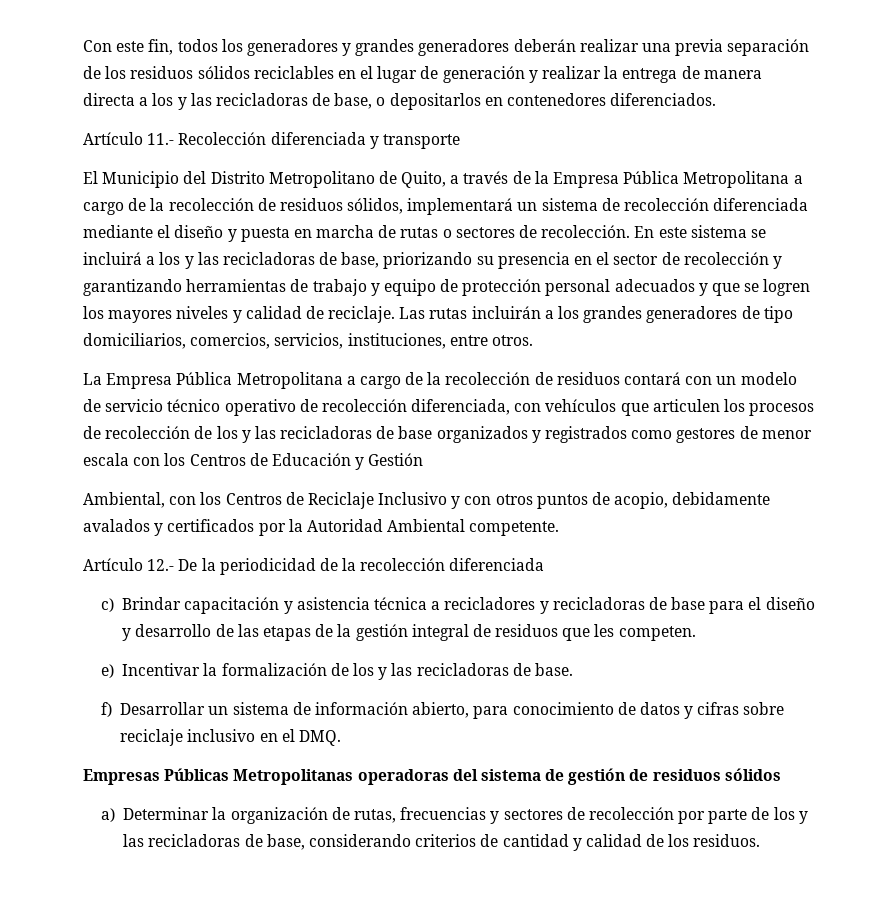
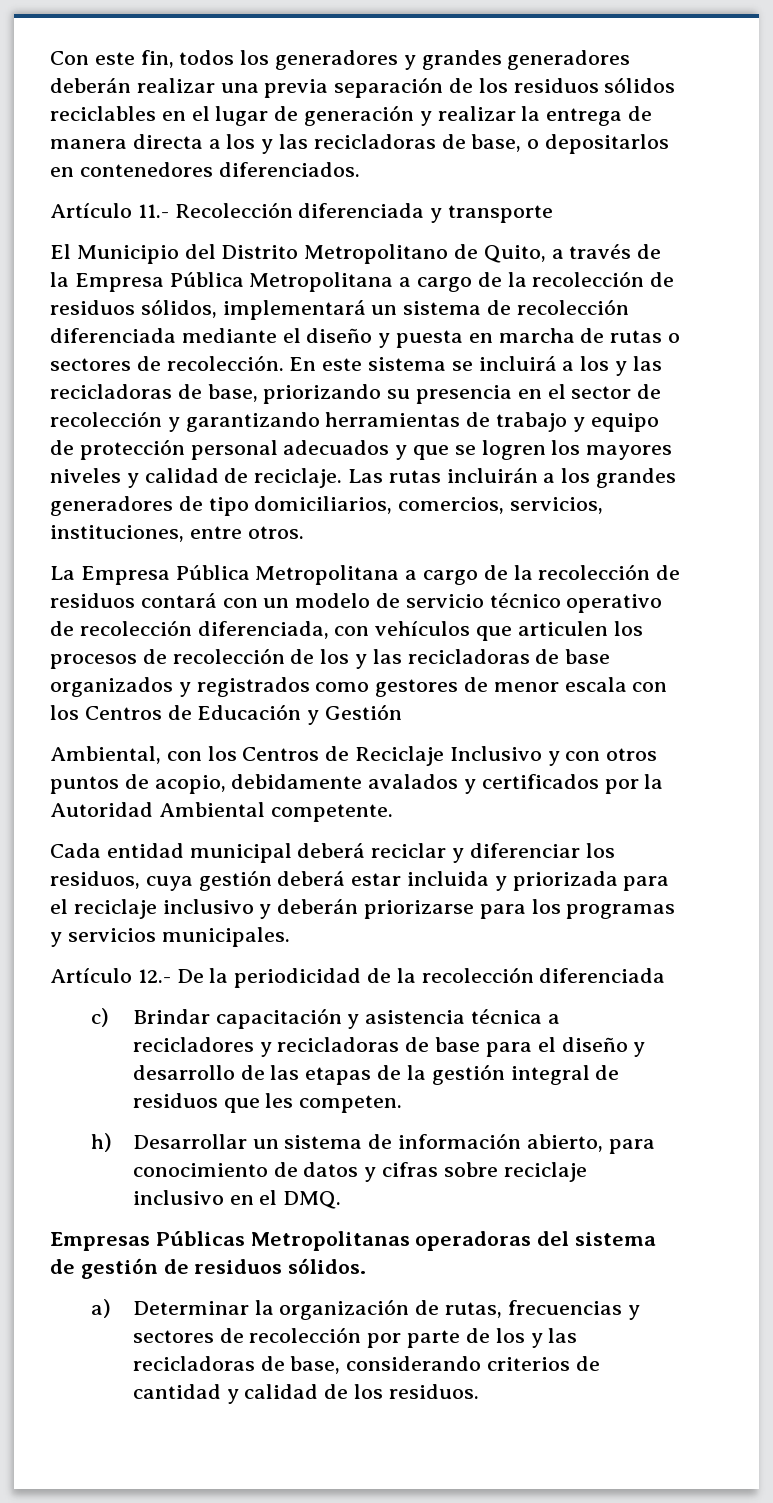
+ Cada entidad municipal deberá reciclar y diferenciar los residuos, cuya gestión deberá estar incluida y priorizada para el reciclaje inclusivo y deberán priorizarse para los programas y servicios municipales.
- e) Incentivar la formalización de los y las recicladoras de base.
- f) Desarrollar un sistema de información abierto, para conocimiento de datos y cifras sobre reciclaje inclusivo en el DMQ.
+ h) Desarrollar un sistema de información abierto, para conocimiento de datos y cifras sobre reciclaje inclusivo en el DMQ.
- Empresas Públicas Metropolitanas operadoras del sistema de gestión de residuos sólidos
+ Empresas Públicas Metropolitanas operadoras del sistema de gestión de residuos sólidos.

